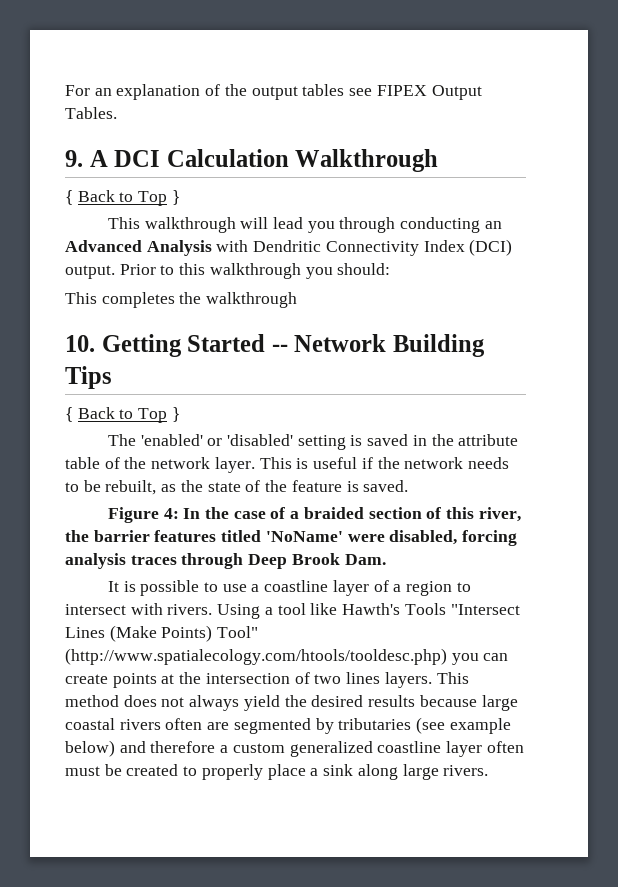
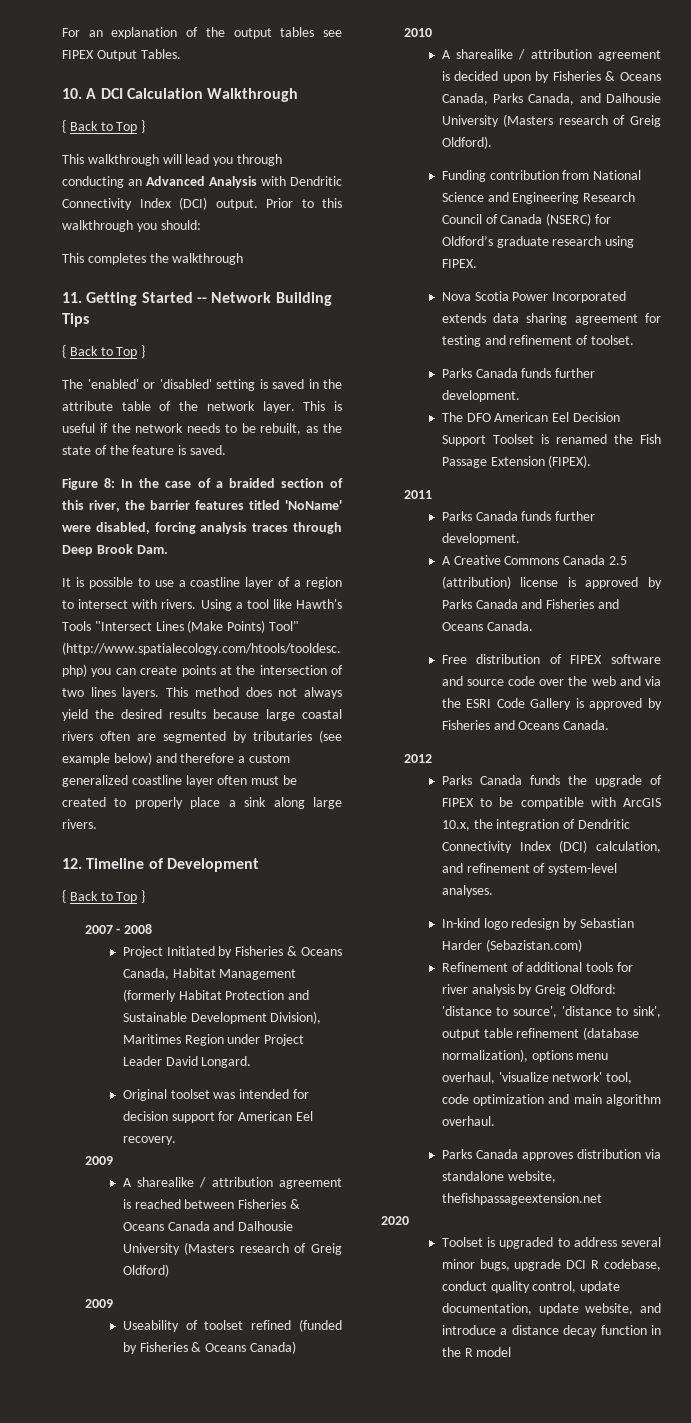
- 9. A DCI Calculation Walkthrough
+ 10. A DCI Calculation Walkthrough
- 10. Getting Started -- Network Building Tips
+ 11. Getting Started -- Network Building Tips
- Figure 4: In the case of a braided section of this river, the barrier features titled 'NoName' were disabled, forcing analysis traces through Deep Brook Dam.
+ Figure 8: In the case of a braided section of this river, the barrier features titled 'NoName' were disabled, forcing analysis traces through Deep Brook Dam.
+ 12. Timeline of Development
+ { Back to Top }
+ 2007 - 2008
+ Project Initiated by Fisheries & Oceans Canada, Habitat Management (formerly Habitat Protection and Sustainable Development Division), Maritimes Region under Project Leader David Longard.
+ Original toolset was intended for decision support for American Eel recovery.
+ 2009
+ A sharealike / attribution agreement is reached between Fisheries & Oceans Canada and Dalhousie University (Masters research of Greig Oldford)
+ 2009
+ Useability of toolset refined (funded by Fisheries & Oceans Canada)
+ 2010
+ A sharealike / attribution agreement is decided upon by Fisheries & Oceans Canada, Parks Canada, and Dalhousie University (Masters research of Greig Oldford).
+ Funding contribution from National Science and Engineering Research Council of Canada (NSERC) for Oldford’s graduate research using FIPEX.
+ Nova Scotia Power Incorporated extends data sharing agreement for testing and refinement of toolset.
+ Parks Canada funds further development.
+ The DFO American Eel Decision Support Toolset is renamed the Fish Passage Extension (FIPEX).
+ 2011
+ Parks Canada funds further development.
+ A Creative Commons Canada 2.5 (attribution) license is approved by Parks Canada and Fisheries and Oceans Canada.
+ Free distribution of FIPEX software and source code over the web and via the ESRI Code Gallery is approved by Fisheries and Oceans Canada.
+ 2012
+ Parks Canada funds the upgrade of FIPEX to be compatible with ArcGIS 10.x, the integration of Dendritic Connectivity Index (DCI) calculation, and refinement of system-level analyses.
+ In-kind logo redesign by Sebastian Harder (Sebazistan.com)
+ Refinement of additional tools for river analysis by Greig Oldford: 'distance to source', 'distance to sink', output table refinement (database normalization), options menu overhaul, 'visualize network' tool, code optimization and main algorithm overhaul.
+ Parks Canada approves distribution via standalone website, thefishpassageextension.net
+ 2020
+ Toolset is upgraded to address several minor bugs, upgrade DCI R codebase, conduct quality control, update documentation, update website, and introduce a distance decay function in the R model

